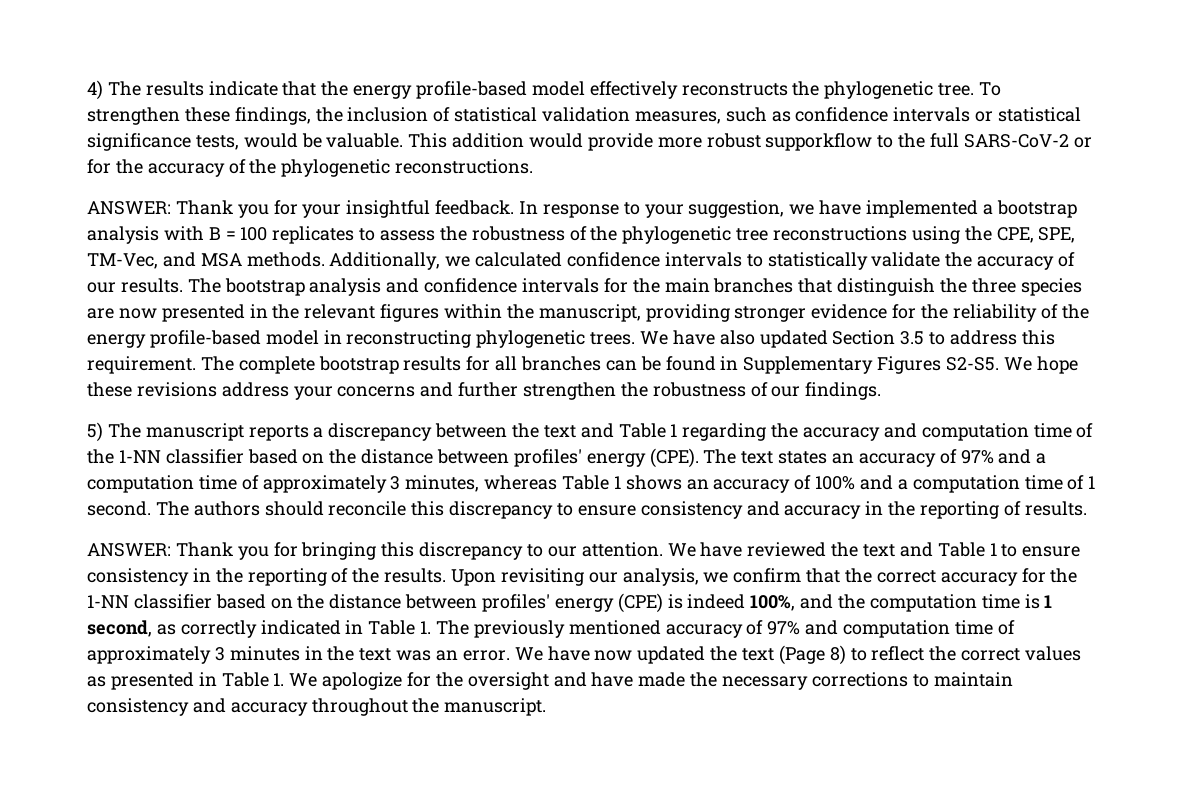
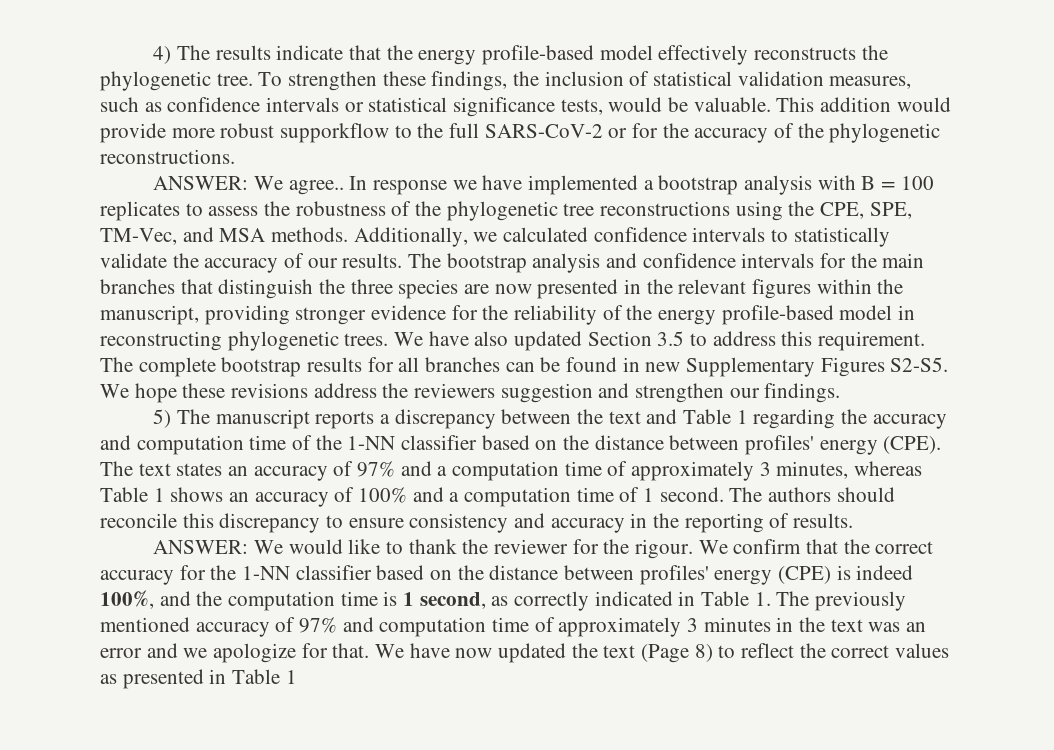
- ANSWER: Thank you for your insightful feedback. In response to your suggestion, we have implemented a bootstrap analysis with B = 100 replicates to assess the robustness of the phylogenetic tree reconstructions using the CPE, SPE, TM-Vec, and MSA methods.
+ ANSWER: We agree.. In response we have implemented a bootstrap analysis with B = 100 replicates to assess the robustness of the phylogenetic tree reconstructions using the CPE, SPE, TM-Vec, and MSA methods.
- The complete bootstrap results for all branches can be found in Supplementary Figures S2-S5.
+ The complete bootstrap results for all branches can be found in new Supplementary Figures S2-S5.
- We hope these revisions address your concerns and further strengthen the robustness of our findings.
+ We hope these revisions address the reviewers suggestion and strengthen our findings.
- ANSWER: Thank you for bringing this discrepancy to our attention. We have reviewed the text and Table 1 to ensure consistency in the reporting of the results. Upon revisiting our analysis, we confirm that the correct accuracy for the 1-NN classifier based on the distance between profiles' energy (CPE) is indeed 100%, and the computation time is 1 second, as correctly indicated in Table 1. The previously mentioned accuracy of 97% and computation time of approximately 3 minutes in the text was an error.
+ ANSWER: We would like to thank the reviewer for the rigour. We confirm that the correct accuracy for the 1-NN classifier based on the distance between profiles' energy (CPE) is indeed 100%, and the computation time is 1 second, as correctly indicated in Table 1. The previously mentioned accuracy of 97% and computation time of approximately 3 minutes in the text was an error and we apologize for that.
- We have now updated the text (Page 8) to reflect the correct values as presented in Table 1. We apologize for the oversight and have made the necessary corrections to maintain consistency and accuracy throughout the manuscript.
+ We have now updated the text (Page 8) to reflect the correct values as presented in Table 1

